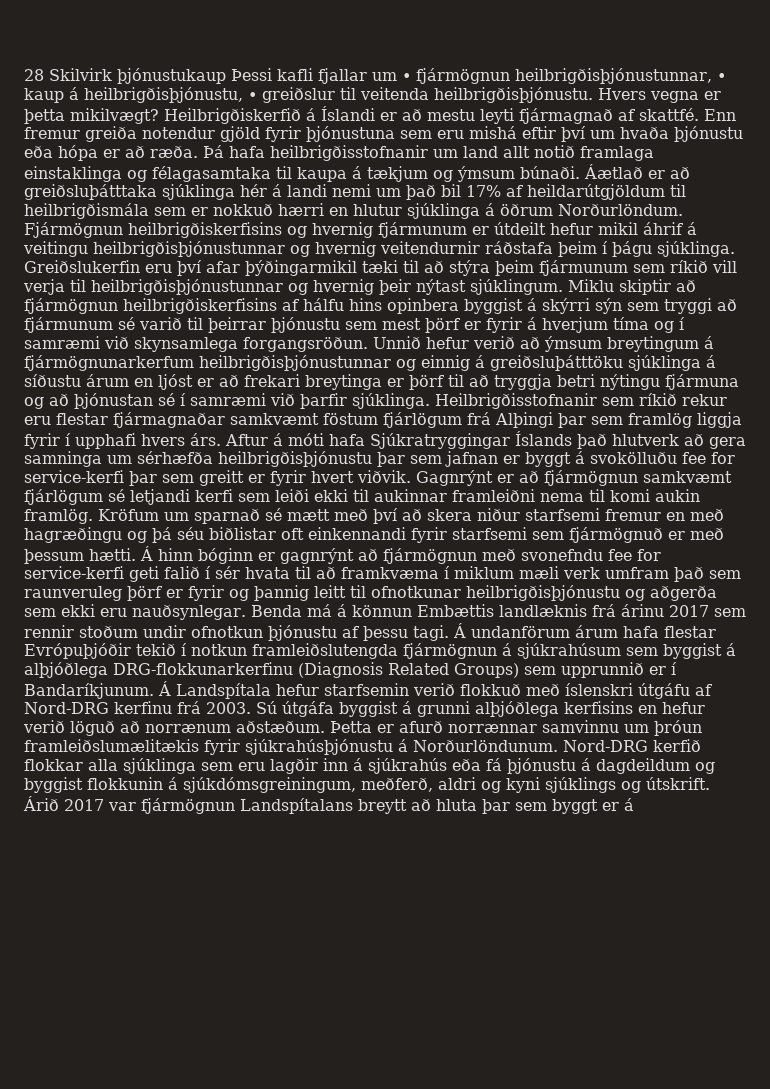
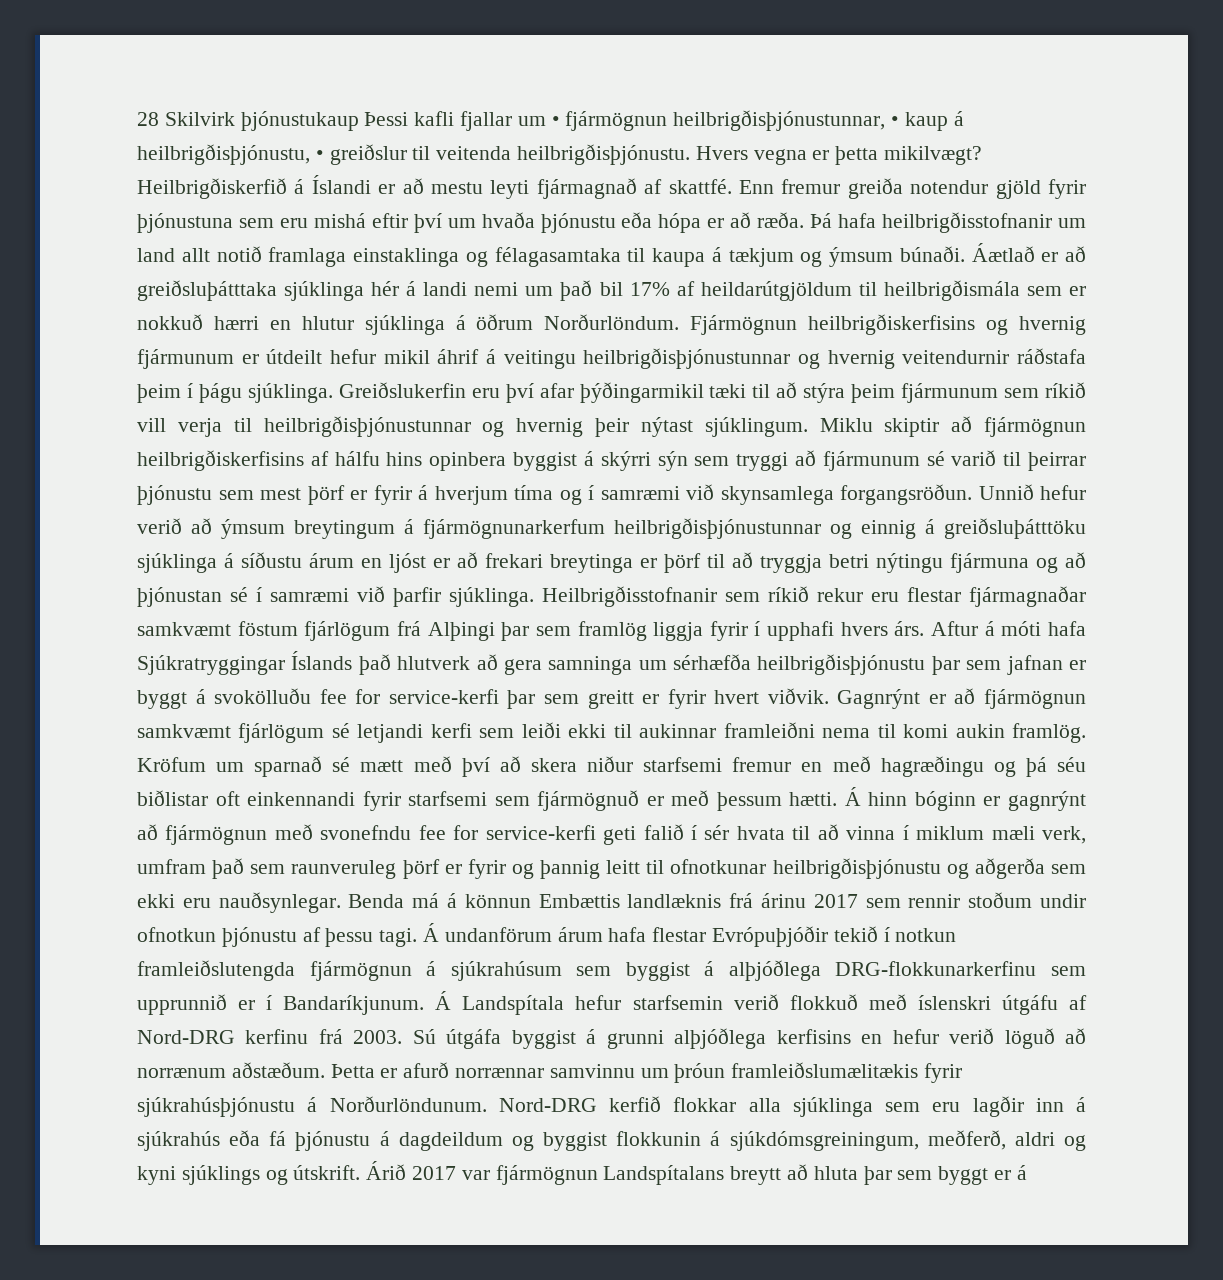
- Á hinn bóginn er gagnrýnt að fjármögnun með svonefndu fee for service-kerfi geti falið í sér hvata til að framkvæma í miklum mæli verk umfram það sem raunveruleg þörf er fyrir og þannig leitt til ofnotkunar heilbrigðisþjónustu og aðgerða sem ekki eru nauðsynlegar.
+ Á hinn bóginn er gagnrýnt að fjármögnun með svonefndu fee for service-kerfi geti falið í sér hvata til að vinna í miklum mæli verk, umfram það sem raunveruleg þörf er fyrir og þannig leitt til ofnotkunar heilbrigðisþjónustu og aðgerða sem ekki eru nauðsynlegar.
- Á undanförum árum hafa flestar Evrópuþjóðir tekið í notkun framleiðslutengda fjármögnun á sjúkrahúsum sem byggist á alþjóðlega DRG-flokkunarkerfinu (Diagnosis Related Groups) sem upprunnið er í Bandaríkjunum.
+ Á undanförum árum hafa flestar Evrópuþjóðir tekið í notkun framleiðslutengda fjármögnun á sjúkrahúsum sem byggist á alþjóðlega DRG-flokkunarkerfinu sem upprunnið er í Bandaríkjunum.

